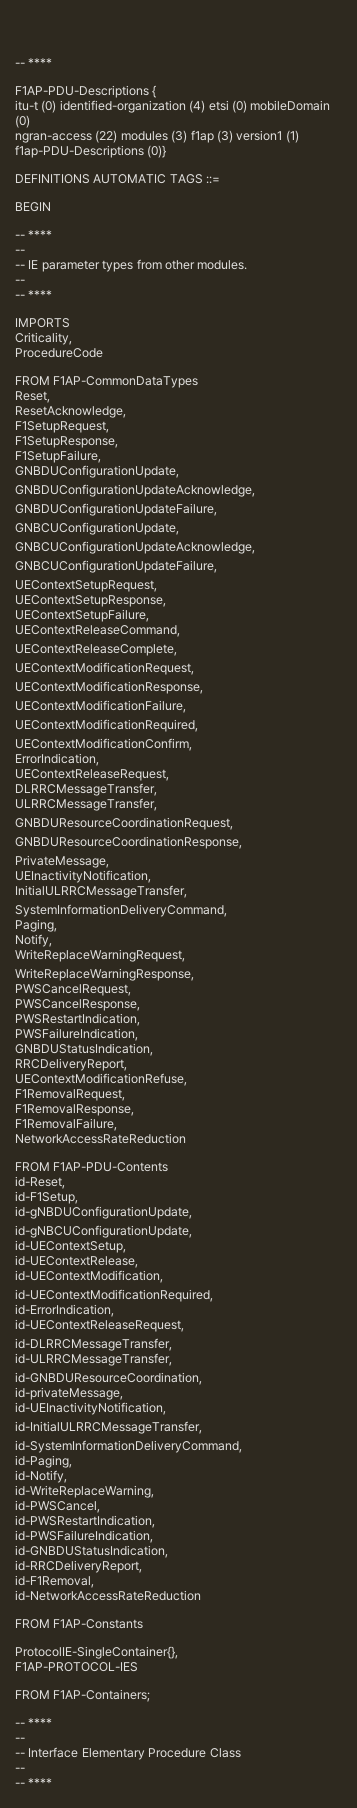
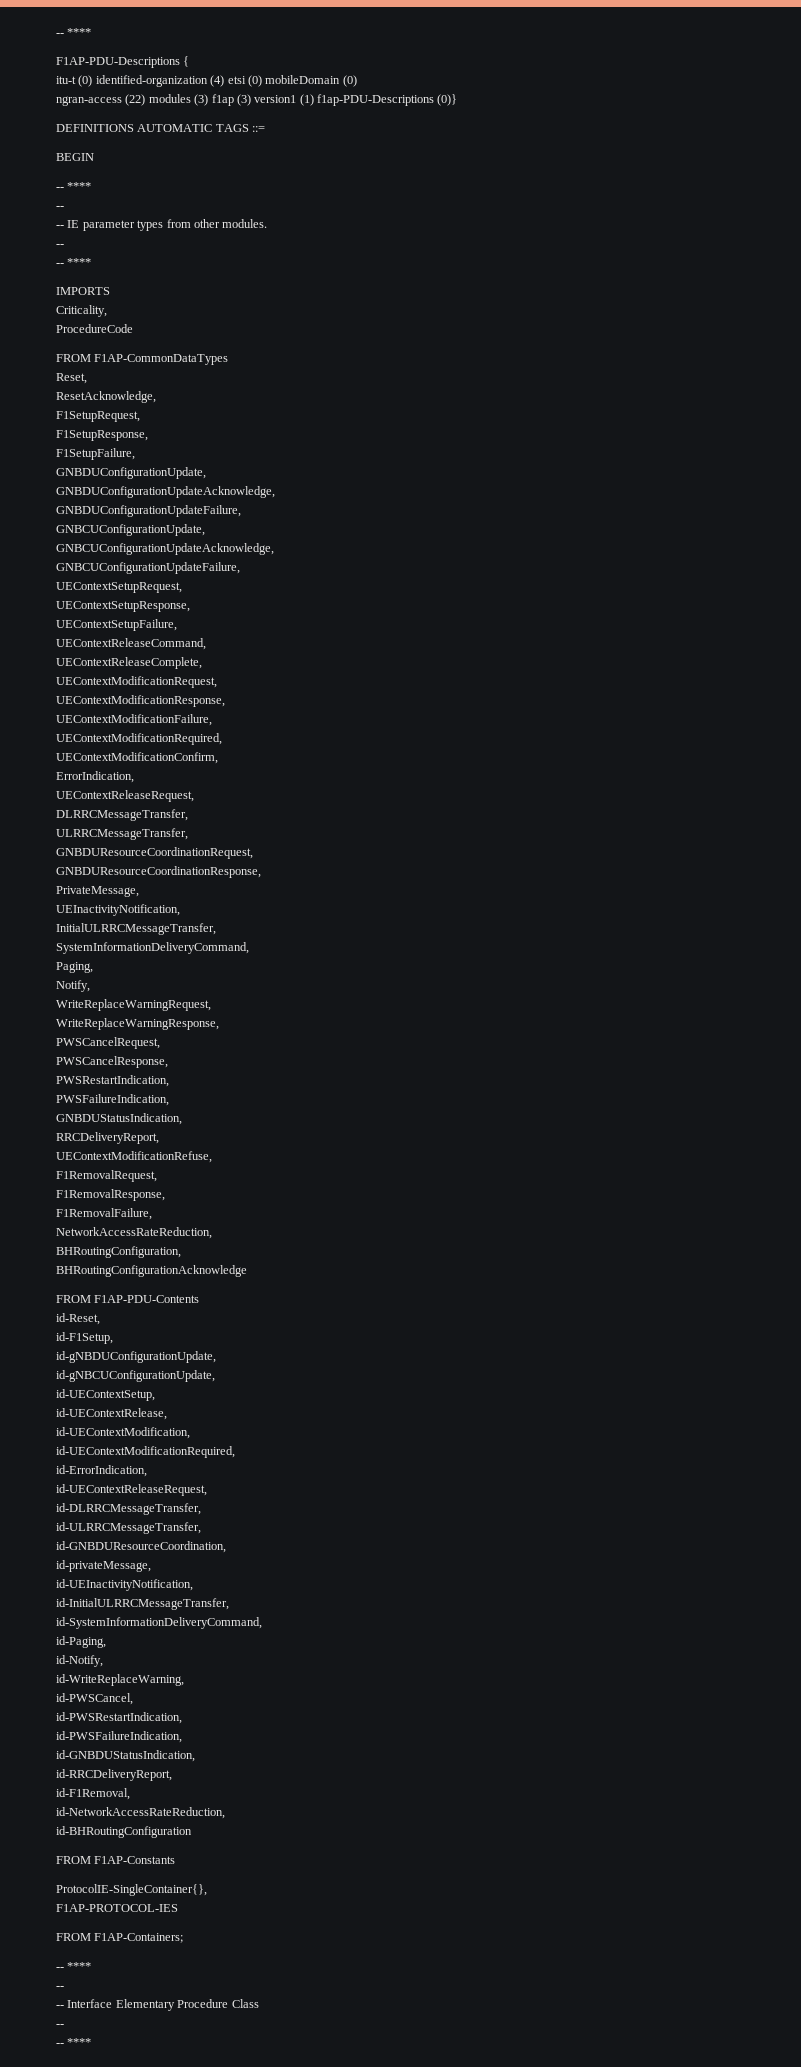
- NetworkAccessRateReduction
+ NetworkAccessRateReduction,
+ BHRoutingConfiguration,
+ BHRoutingConfigurationAcknowledge
- id-NetworkAccessRateReduction
+ id-NetworkAccessRateReduction,
+ id-BHRoutingConfiguration

